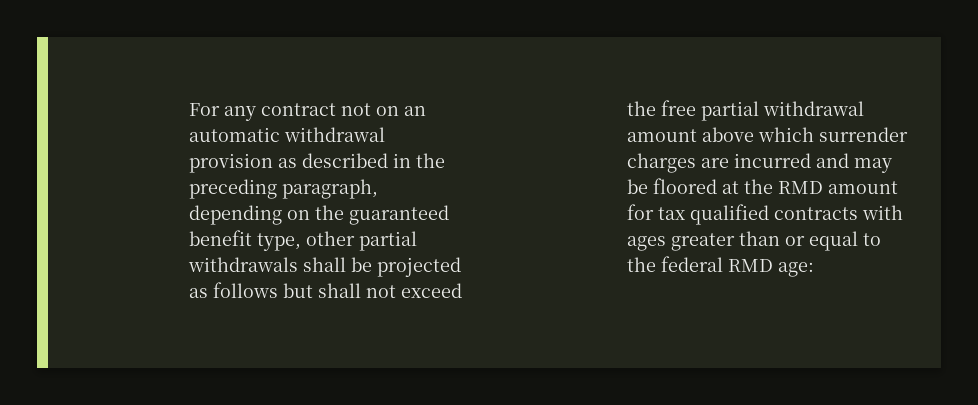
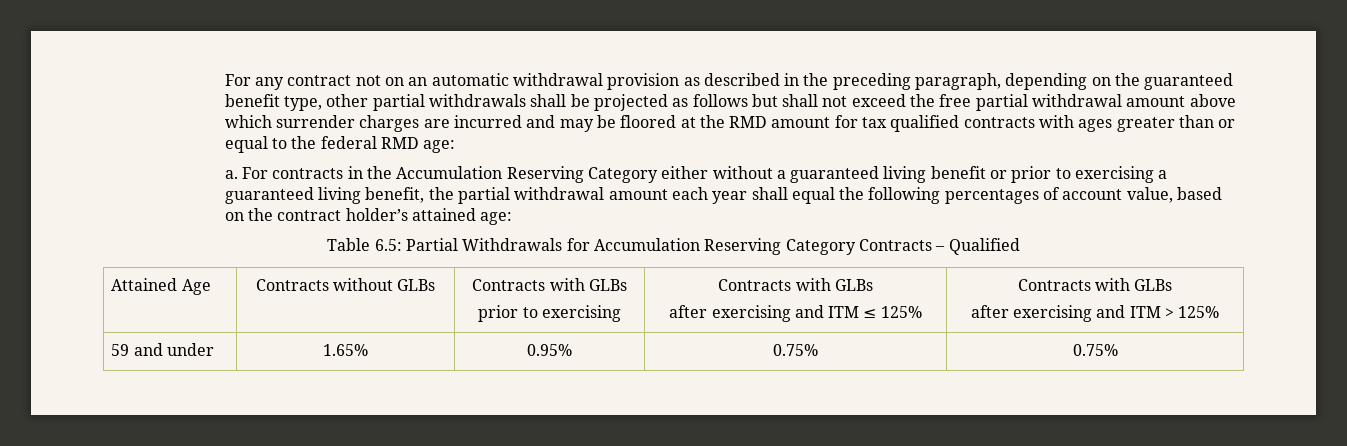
+ a. For contracts in the Accumulation Reserving Category either without a guaranteed living benefit or prior to exercising a guaranteed living benefit, the partial withdrawal amount each year shall equal the following percentages of account value, based on the contract holder’s attained age:
+ Table 6.5: Partial Withdrawals for Accumulation Reserving Category Contracts – Qualified
+ Attained Age | Contracts without GLBs | Contracts with GLBs
+ prior to exercising | Contracts with GLBs
+ after exercising and ITM ≤ 125% | Contracts with GLBs
+ after exercising and ITM > 125%
+ 59 and under | 1.65% | 0.95% | 0.75% | 0.75%

